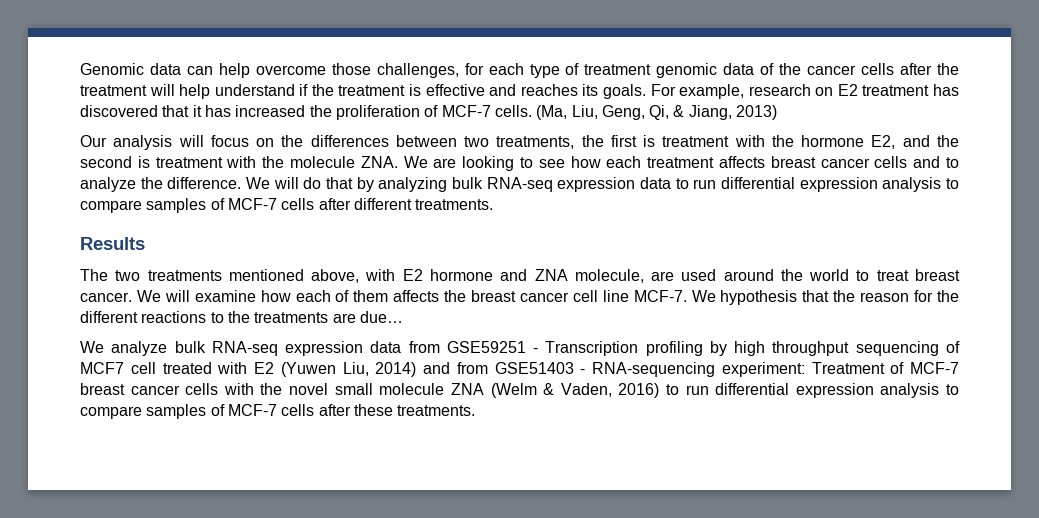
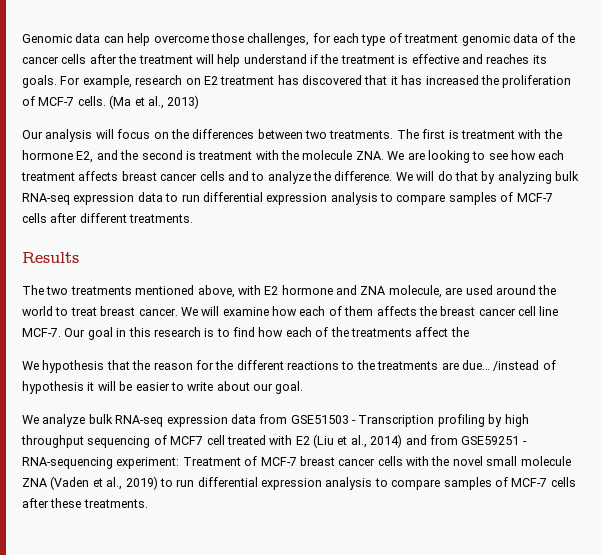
- (Ma, Liu, Geng, Qi, & Jiang, 2013)
+ (Ma et al., 2013)
- Our analysis will focus on the differences between two treatments, the first is treatment with the hormone E2, and the second is treatment with the molecule ZNA. We are looking to see how each treatment affects breast cancer cells and to analyze the difference.
+ Our analysis will focus on the differences between two treatments. The first is treatment with the hormone E2, and the second is treatment with the molecule ZNA. We are looking to see how each treatment affects breast cancer cells and to analyze the difference.
- We will examine how each of them affects the breast cancer cell line MCF-7. We hypothesis that the reason for the different reactions to the treatments are due…
+ We will examine how each of them affects the breast cancer cell line MCF-7. Our goal in this research is to find how each of the treatments affect the
+ We hypothesis that the reason for the different reactions to the treatments are due… /instead of hypothesis it will be easier to write about our goal.
- We analyze bulk RNA-seq expression data from GSE59251 - Transcription profiling by high throughput sequencing of MCF7 cell treated with E2 (Yuwen Liu, 2014) and from GSE51403 - RNA-sequencing experiment: Treatment of MCF-7 breast cancer cells with the novel small molecule ZNA (Welm & Vaden, 2016) to run differential expression analysis to compare samples of MCF-7 cells after these treatments.
+ We analyze bulk RNA-seq expression data from GSE51503 - Transcription profiling by high throughput sequencing of MCF7 cell treated with E2 (Liu et al., 2014) and from GSE59251 - RNA-sequencing experiment: Treatment of MCF-7 breast cancer cells with the novel small molecule ZNA (Vaden et al., 2019) to run differential expression analysis to compare samples of MCF-7 cells after these treatments.

